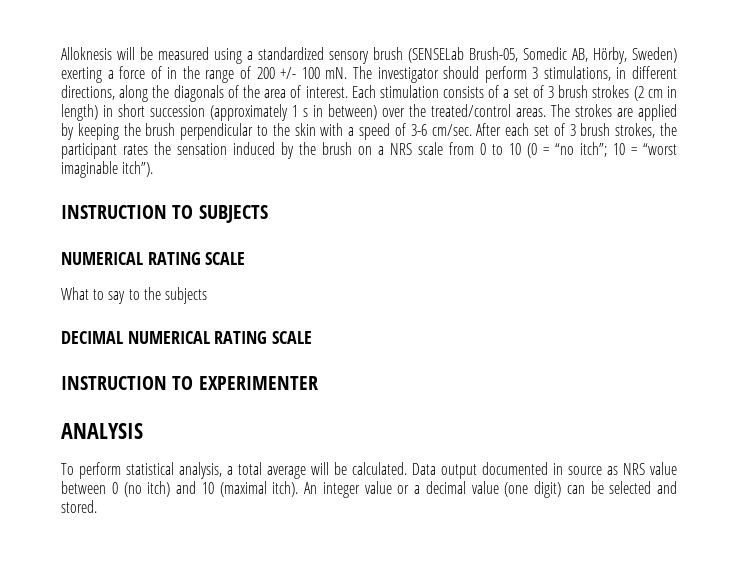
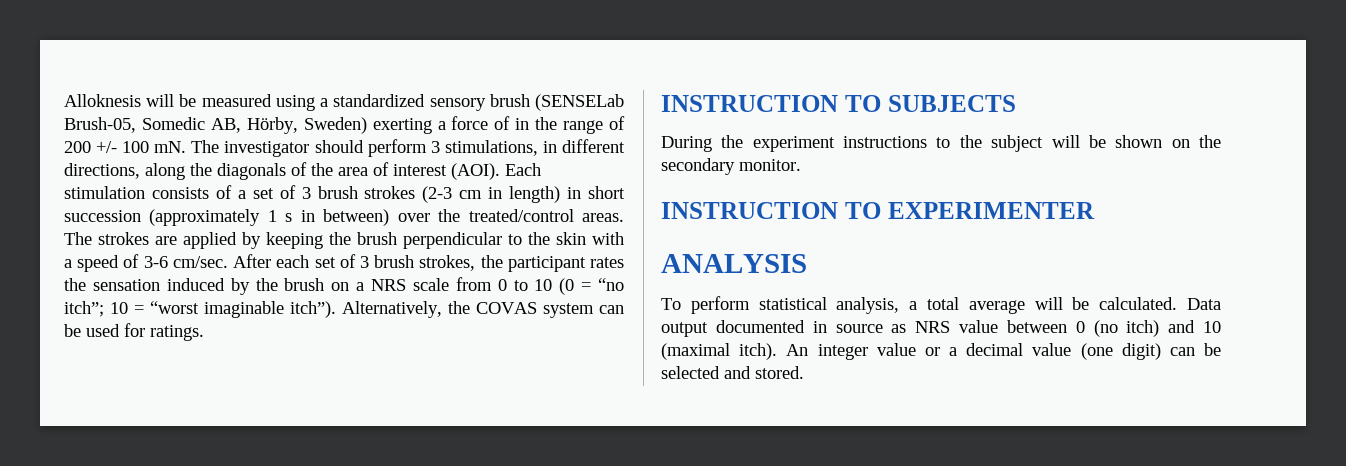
- The investigator should perform 3 stimulations, in different directions, along the diagonals of the area of interest.
+ The investigator should perform 3 stimulations, in different directions, along the diagonals of the area of interest (AOI).
- Each stimulation consists of a set of 3 brush strokes (2 cm in length) in short succession (approximately 1 s in between) over the treated/control areas.
+ Each stimulation consists of a set of 3 brush strokes (2-3 cm in length) in short succession (approximately 1 s in between) over the treated/control areas.
- After each set of 3 brush strokes, the participant rates the sensation induced by the brush on a NRS scale from 0 to 10 (0 = “no itch”; 10 = “worst imaginable itch”).
+ After each set of 3 brush strokes, the participant rates the sensation induced by the brush on a NRS scale from 0 to 10 (0 = “no itch”; 10 = “worst imaginable itch”). Alternatively, the COVAS system can be used for ratings.
  INSTRUCTION TO SUBJECTS
- NUMERICAL RATING SCALE
- What to say to the subjects
- DECIMAL NUMERICAL RATING SCALE
+ During the experiment instructions to the subject will be shown on the secondary monitor.

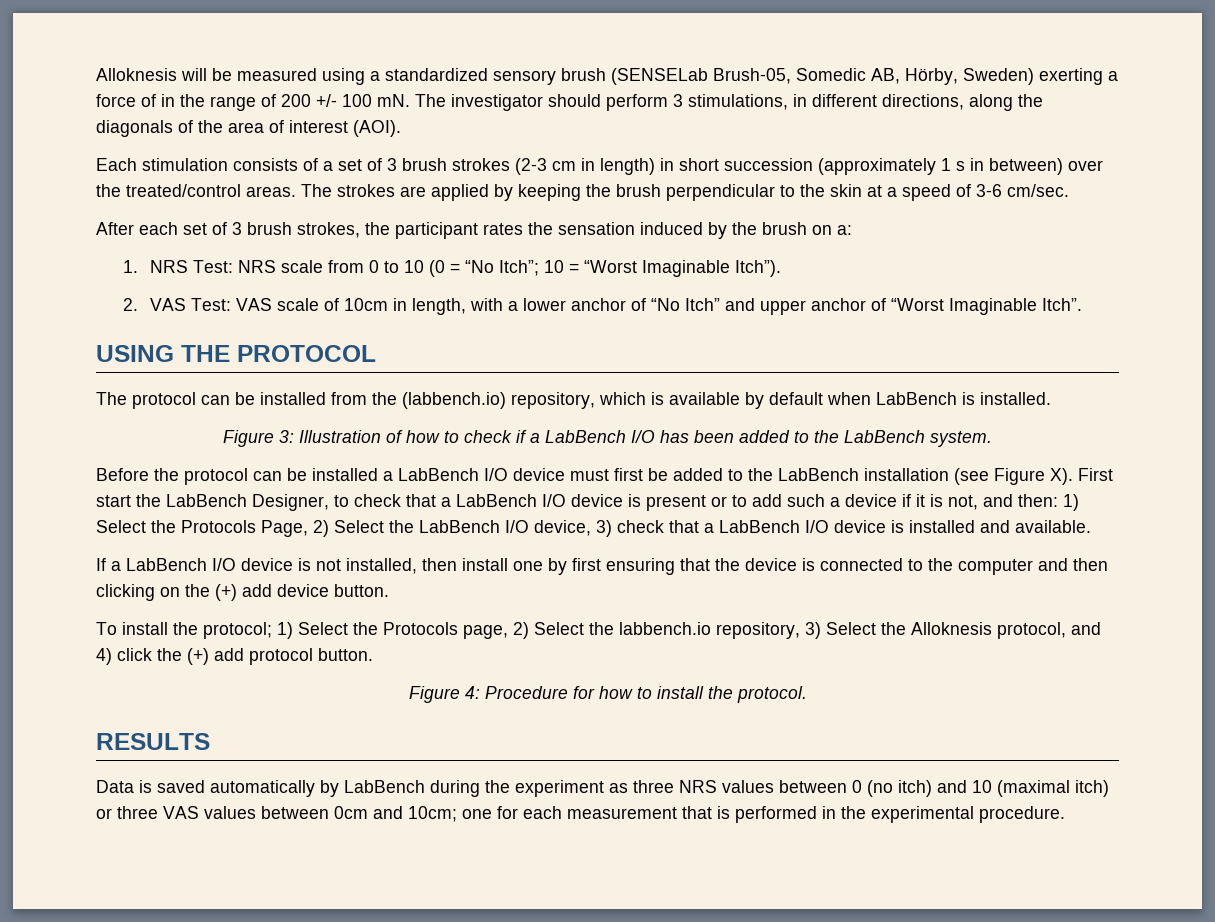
- The investigator should perform 3 stimulations, in different directions, along the diagonals of the area of interest (AOI). Each stimulation consists of a set of 3 brush strokes (2-3 cm in length) in short succession (approximately 1 s in between) over the treated/control areas.
+ The investigator should perform 3 stimulations, in different directions, along the diagonals of the area of interest (AOI).
+ Each stimulation consists of a set of 3 brush strokes (2-3 cm in length) in short succession (approximately 1 s in between) over the treated/control areas.
- The strokes are applied by keeping the brush perpendicular to the skin with a speed of 3-6 cm/sec. After each set of 3 brush strokes, the participant rates the sensation induced by the brush on a NRS scale from 0 to 10 (0 = “no itch”; 10 = “worst imaginable itch”). Alternatively, the COVAS system can be used for ratings.
- INSTRUCTION TO SUBJECTS
- During the experiment instructions to the subject will be shown on the secondary monitor.
- INSTRUCTION TO EXPERIMENTER
- ANALYSIS
- To perform statistical analysis, a total average will be calculated. Data output documented in source as NRS value between 0 (no itch) and 10 (maximal itch). An integer value or a decimal value (one digit) can be selected and stored.
+ The strokes are applied by keeping the brush perpendicular to the skin at a speed of 3-6 cm/sec.
+ After each set of 3 brush strokes, the participant rates the sensation induced by the brush on a:
+ 1. NRS Test: NRS scale from 0 to 10 (0 = “No Itch”; 10 = “Worst Imaginable Itch”).
+ 2. VAS Test: VAS scale of 10cm in length, with a lower anchor of “No Itch” and upper anchor of “Worst Imaginable Itch”.
+ USING THE PROTOCOL
+ The protocol can be installed from the (labbench.io) repository, which is available by default when LabBench is installed.
+ Figure 3: Illustration of how to check if a LabBench I/O has been added to the LabBench system.
+ Before the protocol can be installed a LabBench I/O device must first be added to the LabBench installation (see Figure X). First start the LabBench Designer, to check that a LabBench I/O device is present or to add such a device if it is not, and then: 1) Select the Protocols Page, 2) Select the LabBench I/O device, 3) check that a LabBench I/O device is installed and available.
+ If a LabBench I/O device is not installed, then install one by first ensuring that the device is connected to the computer and then clicking on the (+) add device button.
+ To install the protocol; 1) Select the Protocols page, 2) Select the labbench.io repository, 3) Select the Alloknesis protocol, and 4) click the (+) add protocol button.
+ Figure 4: Procedure for how to install the protocol.
+ RESULTS
+ Data is saved automatically by LabBench during the experiment as three NRS values between 0 (no itch) and 10 (maximal itch) or three VAS values between 0cm and 10cm; one for each measurement that is performed in the experimental procedure.

